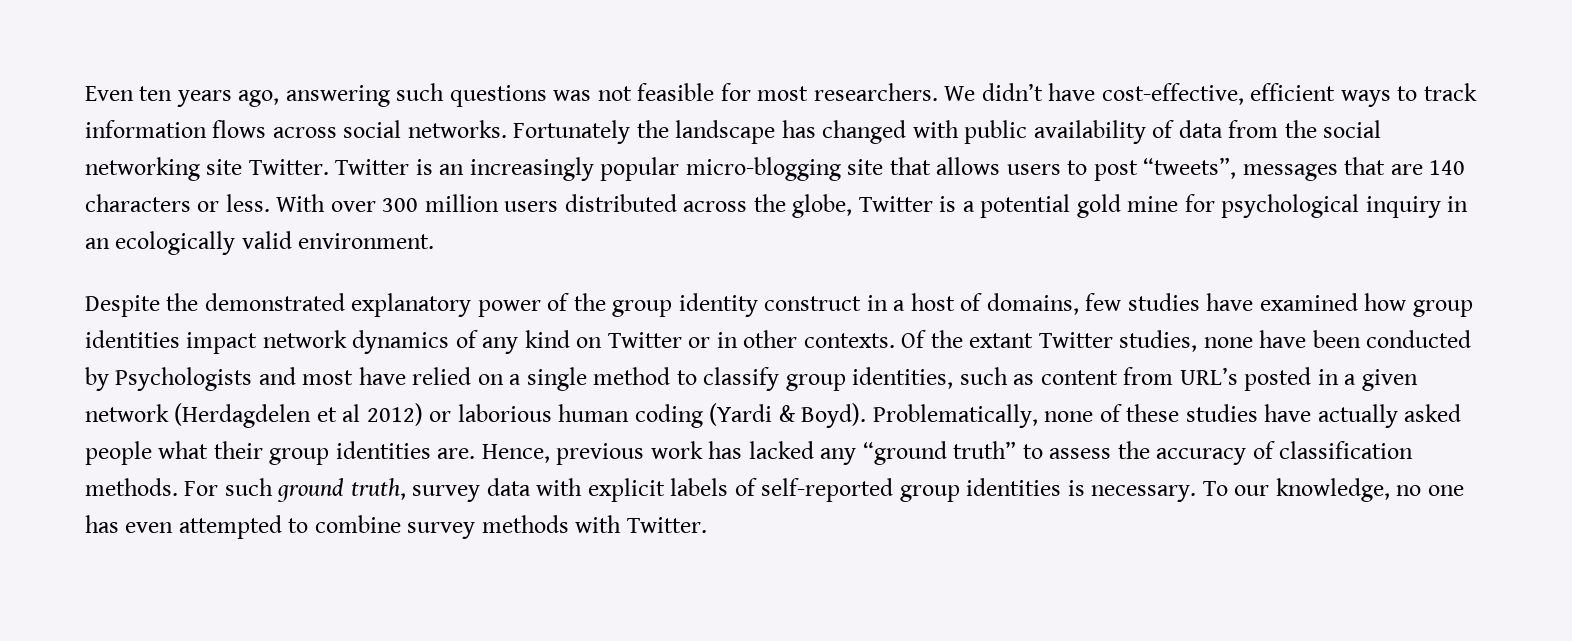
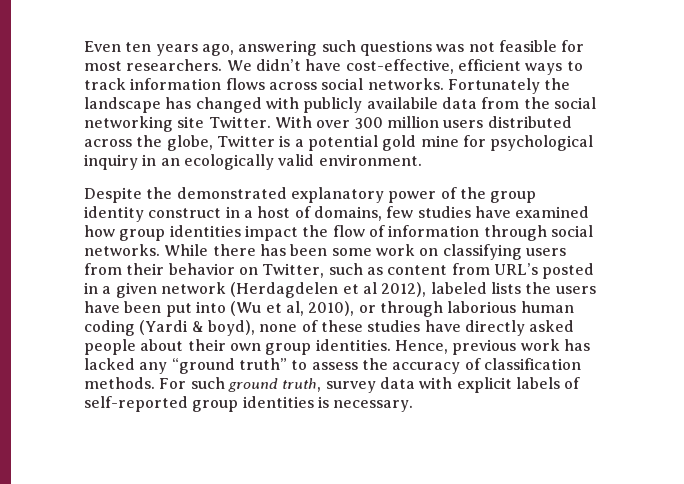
- Fortunately the landscape has changed with public availability of data from the social networking site Twitter.
+ Fortunately the landscape has changed with publicly availabile data from the social networking site Twitter.
- Twitter is an increasingly popular micro-blogging site that allows users to post “tweets”, messages that are 140 characters or less.
- Despite the demonstrated explanatory power of the group identity construct in a host of domains, few studies have examined how group identities impact network dynamics of any kind on Twitter or in other contexts. Of the extant Twitter studies, none have been conducted by Psychologists and most have relied on a single method to classify group identities, such as content from URL’s posted in a given network (Herdagdelen et al 2012) or laborious human coding (Yardi & Boyd). Problematically, none of these studies have actually asked people what their group identities are.
+ Despite the demonstrated explanatory power of the group identity construct in a host of domains, few studies have examined how group identities impact the flow of information through social networks. While there has been some work on classifying users from their behavior on Twitter, such as content from URL’s posted in a given network (Herdagdelen et al 2012), labeled lists the users have been put into (Wu et al, 2010), or through laborious human coding (Yardi & boyd), none of these studies have directly asked people about their own group identities.
- To our knowledge, no one has even attempted to combine survey methods with Twitter.

